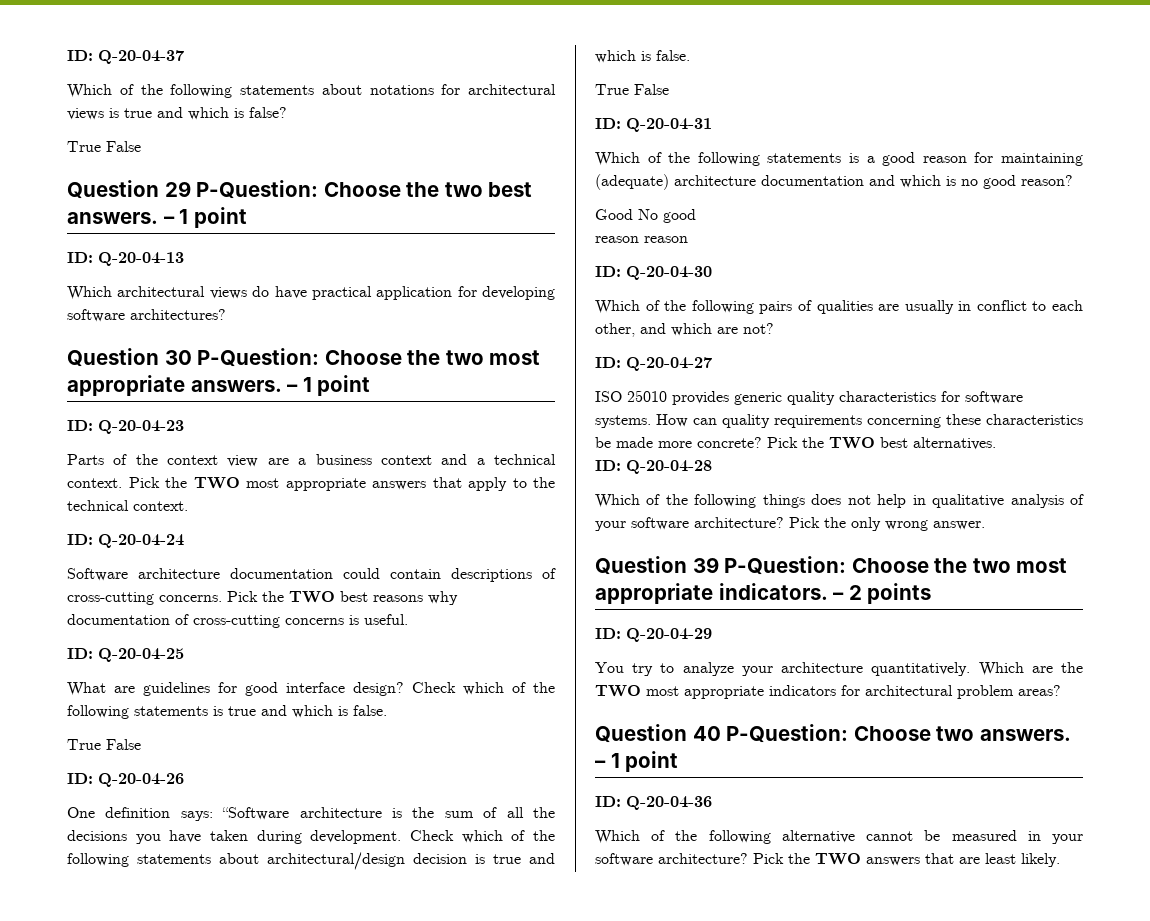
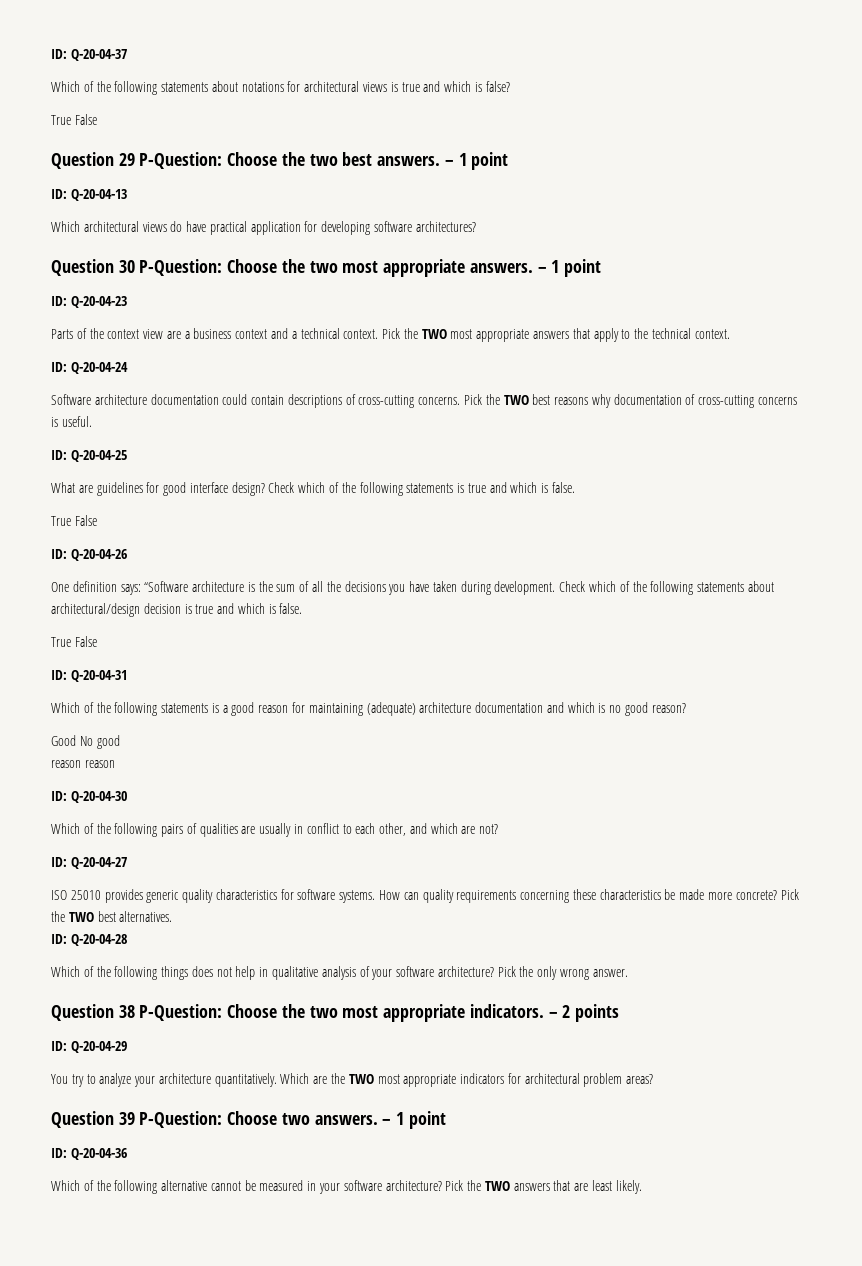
- Question 39 P-Question: Choose the two most appropriate indicators.
+ Question 38 P-Question: Choose the two most appropriate indicators.
- Question 40 P-Question: Choose two answers.
+ Question 39 P-Question: Choose two answers.

